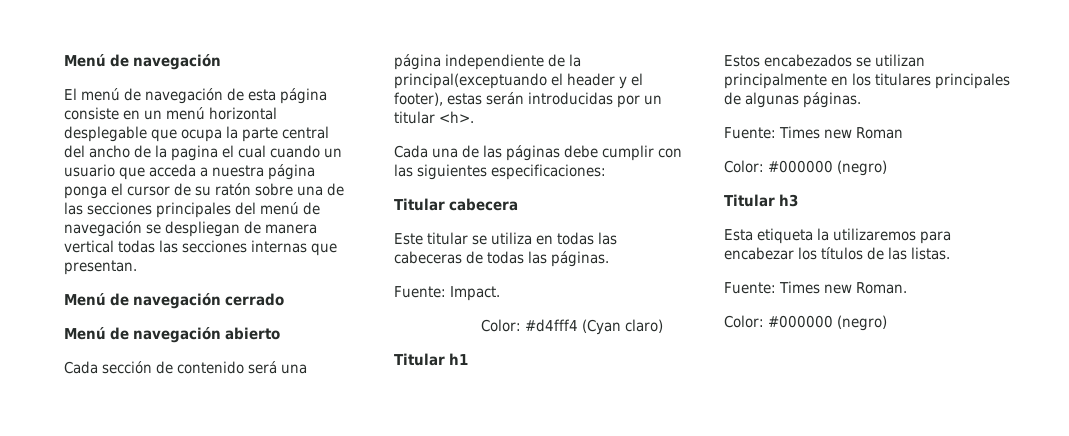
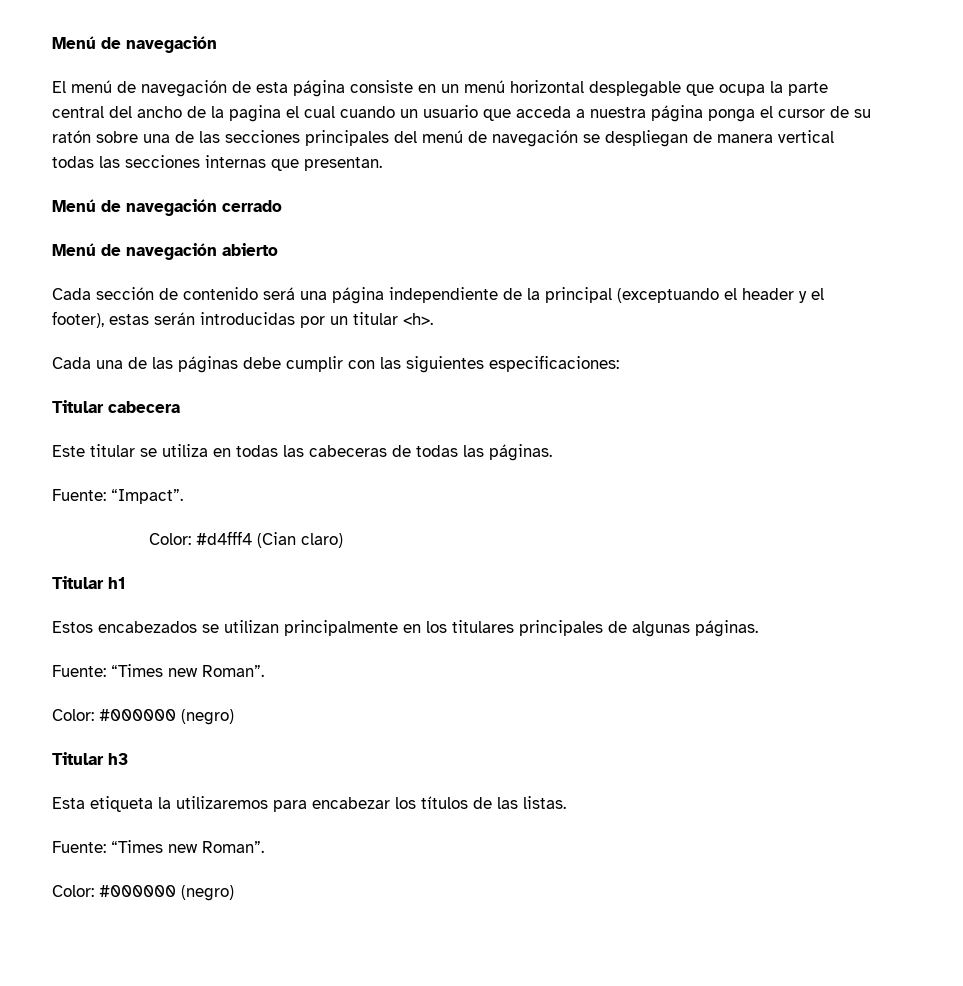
- Cada sección de contenido será una página independiente de la principal(exceptuando el header y el footer), estas serán introducidas por un titular <h>.
+ Cada sección de contenido será una página independiente de la principal (exceptuando el header y el footer), estas serán introducidas por un titular <h>.
- Fuente: Impact.
+ Fuente: “Impact”.
- Color: #d4fff4 (Cyan claro)
+ Color: #d4fff4 (Cian claro)
  Estos encabezados se utilizan principalmente en los titulares principales de algunas páginas.
- Fuente: Times new Roman
+ Fuente: “Times new Roman”.
  Esta etiqueta la utilizaremos para encabezar los títulos de las listas.
- Fuente: Times new Roman.
+ Fuente: “Times new Roman”.

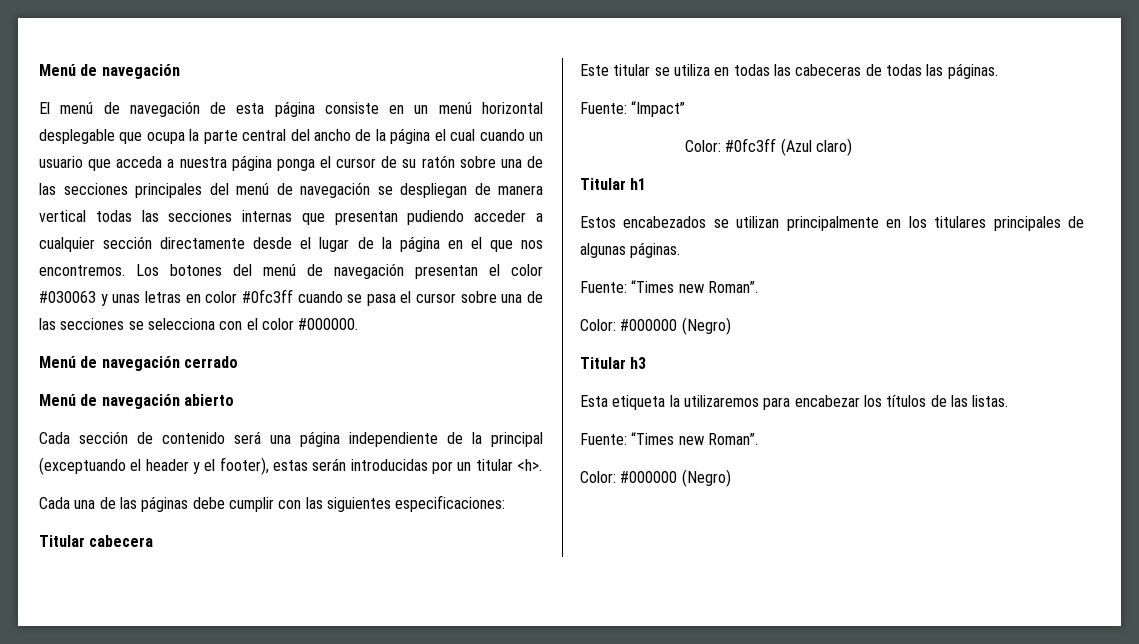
- El menú de navegación de esta página consiste en un menú horizontal desplegable que ocupa la parte central del ancho de la pagina el cual cuando un usuario que acceda a nuestra página ponga el cursor de su ratón sobre una de las secciones principales del menú de navegación se despliegan de manera vertical todas las secciones internas que presentan.
+ El menú de navegación de esta página consiste en un menú horizontal desplegable que ocupa la parte central del ancho de la página el cual cuando un usuario que acceda a nuestra página ponga el cursor de su ratón sobre una de las secciones principales del menú de navegación se despliegan de manera vertical todas las secciones internas que presentan pudiendo acceder a cualquier sección directamente desde el lugar de la página en el que nos encontremos. Los botones del menú de navegación presentan el color #030063 y unas letras en color #0fc3ff cuando se pasa el cursor sobre una de las secciones se selecciona con el color #000000.
- Fuente: “Impact”.
- Color: #d4fff4 (Cian claro)
+ Fuente: “Impact”
+ Color: #0fc3ff (Azul claro)
  Estos encabezados se utilizan principalmente en los titulares principales de algunas páginas.
  Fuente: “Times new Roman”.
- Color: #000000 (negro)
+ Color: #000000 (Negro)
  Esta etiqueta la utilizaremos para encabezar los títulos de las listas.
  Fuente: “Times new Roman”.
- Color: #000000 (negro)
+ Color: #000000 (Negro)

